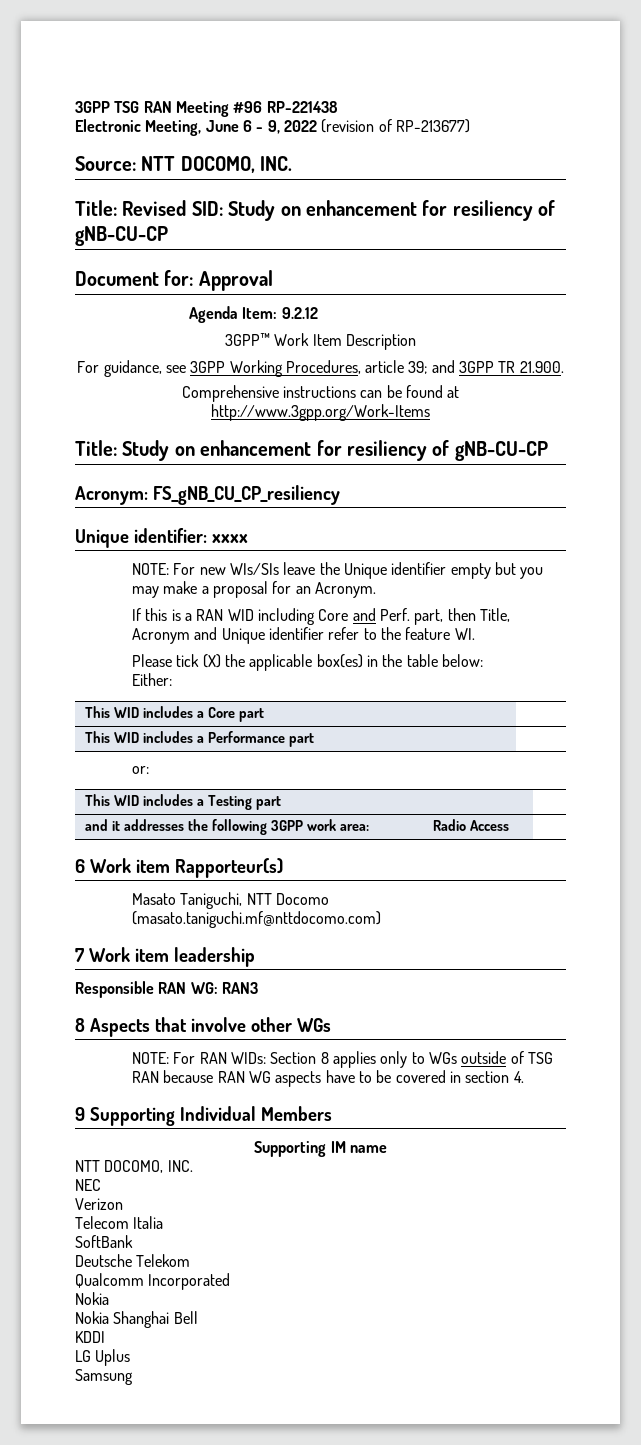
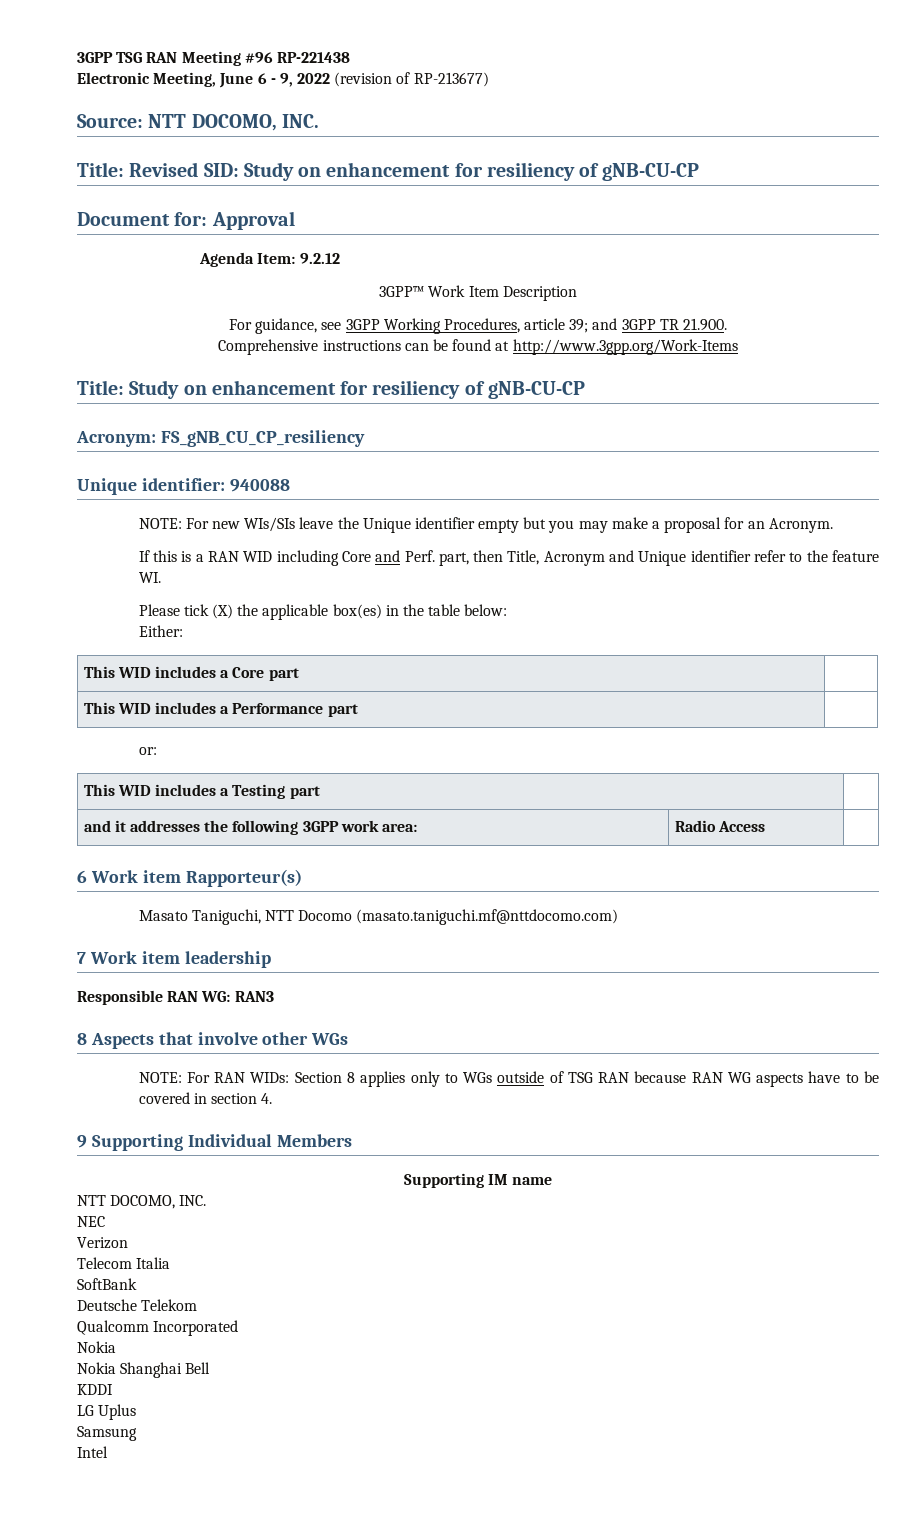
- Unique identifier: xxxx
+ Unique identifier: 940088
+ Intel

